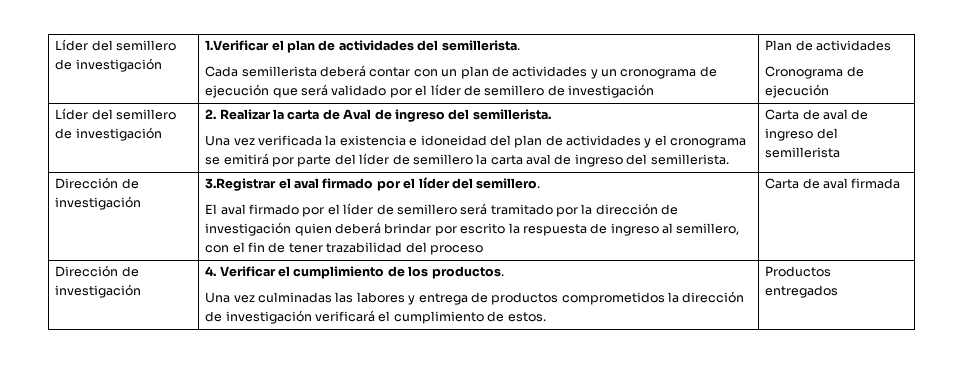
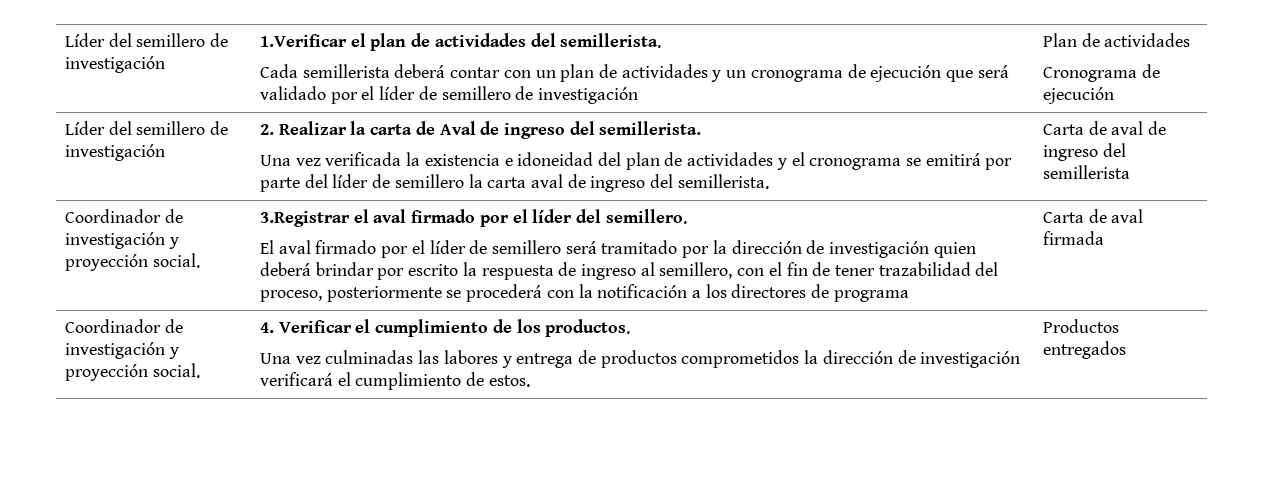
  Carta de aval de ingreso del semillerista
- Dirección de investigación
+ Coordinador de investigación y proyección social.
- El aval firmado por el líder de semillero será tramitado por la dirección de investigación quien deberá brindar por escrito la respuesta de ingreso al semillero, con el fin de tener trazabilidad del proceso
+ El aval firmado por el líder de semillero será tramitado por la dirección de investigación quien deberá brindar por escrito la respuesta de ingreso al semillero, con el fin de tener trazabilidad del proceso, posteriormente se procederá con la notificación a los directores de programa
- Dirección de investigación | 4. Verificar el cumplimiento de los productos.
+ Coordinador de investigación y proyección social. | 4. Verificar el cumplimiento de los productos.

